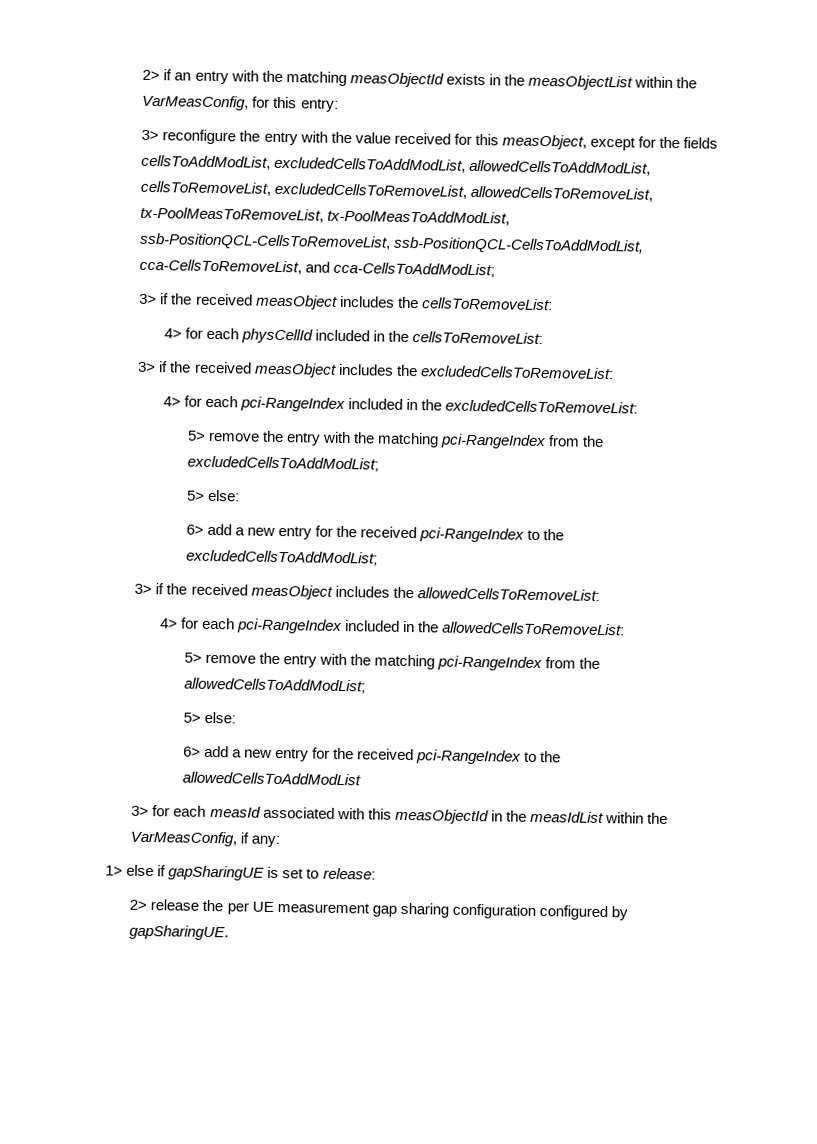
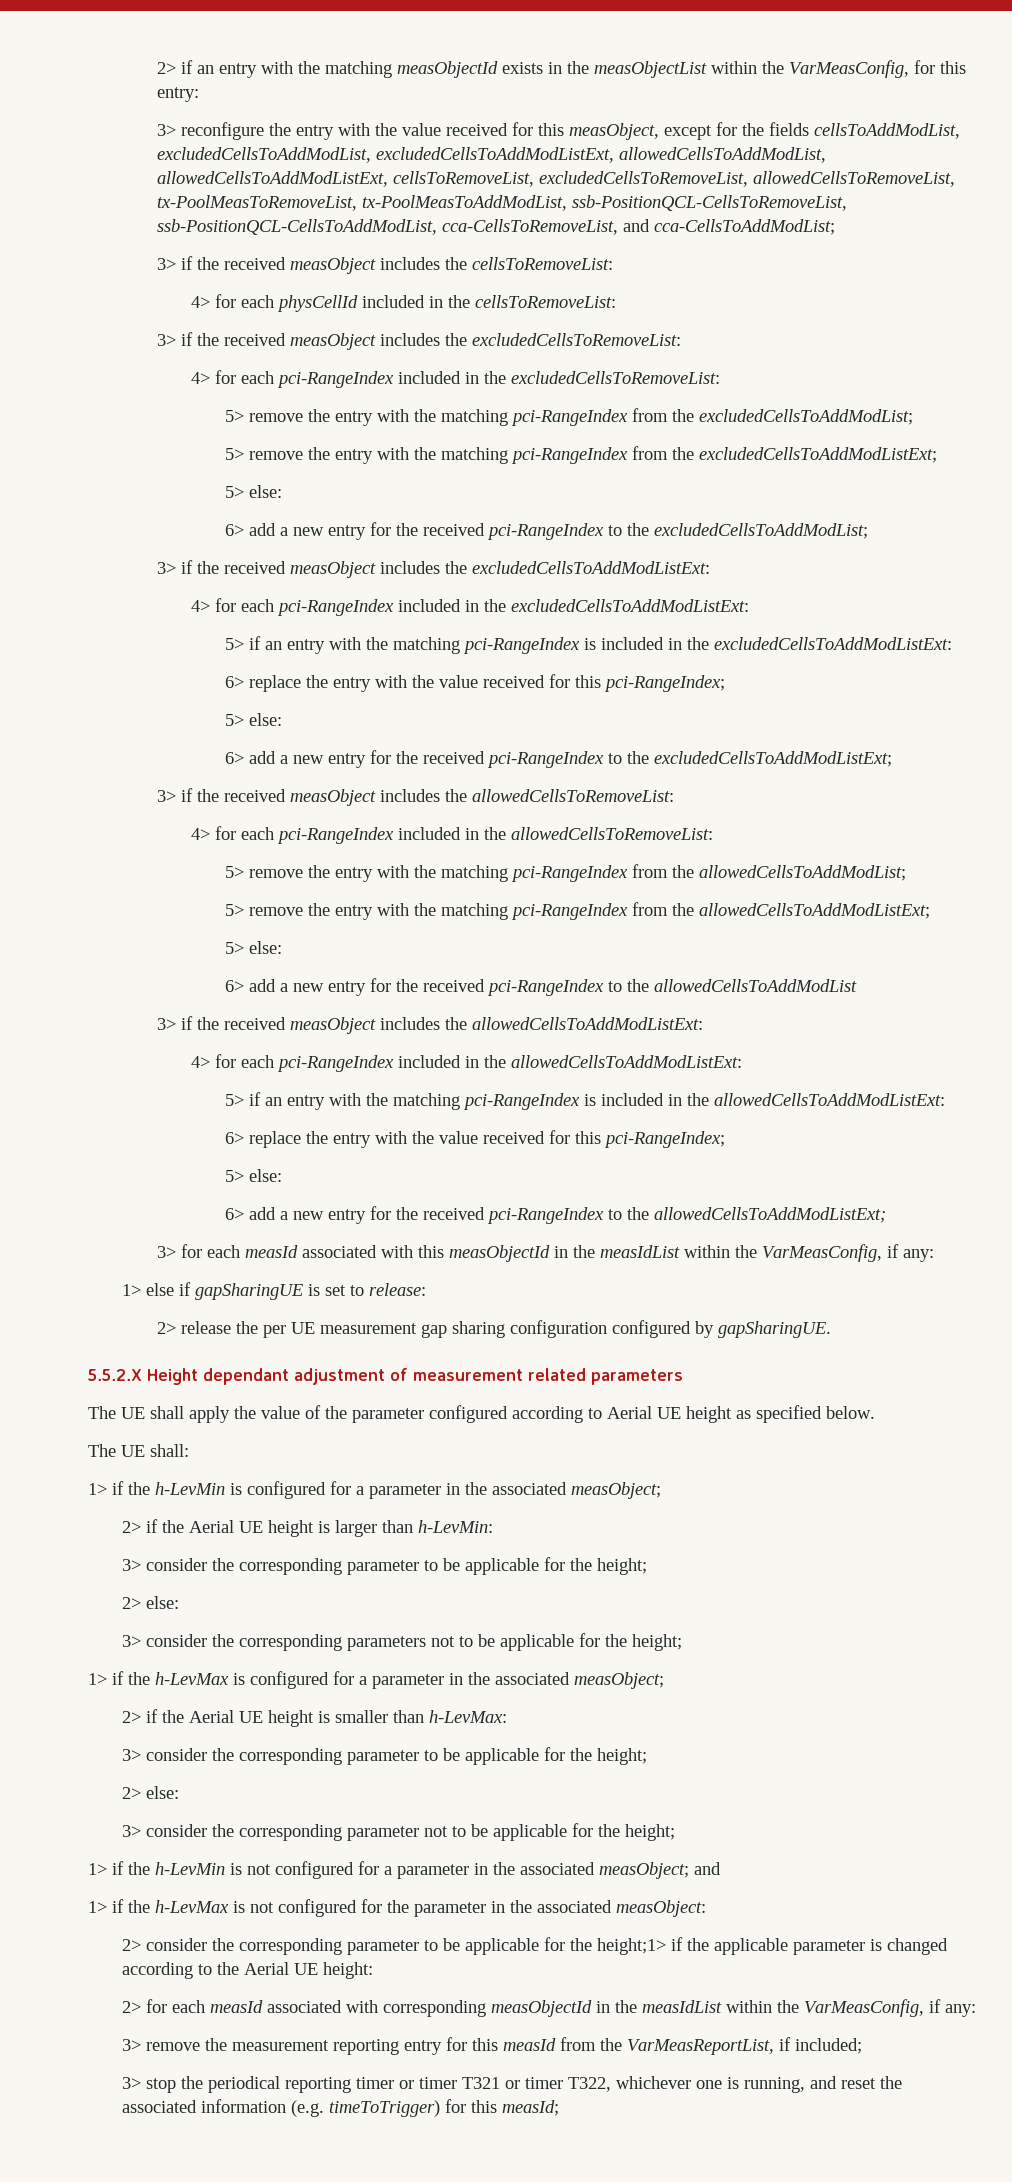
- 3> reconfigure the entry with the value received for this measObject, except for the fields cellsToAddModList, excludedCellsToAddModList, allowedCellsToAddModList, cellsToRemoveList, excludedCellsToRemoveList, allowedCellsToRemoveList, tx-PoolMeasToRemoveList, tx-PoolMeasToAddModList, ssb-PositionQCL-CellsToRemoveList, ssb-PositionQCL-CellsToAddModList, cca-CellsToRemoveList, and cca-CellsToAddModList;
+ 3> reconfigure the entry with the value received for this measObject, except for the fields cellsToAddModList, excludedCellsToAddModList, excludedCellsToAddModListExt, allowedCellsToAddModList, allowedCellsToAddModListExt, cellsToRemoveList, excludedCellsToRemoveList, allowedCellsToRemoveList, tx-PoolMeasToRemoveList, tx-PoolMeasToAddModList, ssb-PositionQCL-CellsToRemoveList, ssb-PositionQCL-CellsToAddModList, cca-CellsToRemoveList, and cca-CellsToAddModList;
+ 5> remove the entry with the matching pci-RangeIndex from the excludedCellsToAddModListExt;
+ 3> if the received measObject includes the excludedCellsToAddModListExt:
+ 4> for each pci-RangeIndex included in the excludedCellsToAddModListExt:
+ 5> if an entry with the matching pci-RangeIndex is included in the excludedCellsToAddModListExt:
+ 6> replace the entry with the value received for this pci-RangeIndex;
+ 5> else:
+ 6> add a new entry for the received pci-RangeIndex to the excludedCellsToAddModListExt;
+ 5> remove the entry with the matching pci-RangeIndex from the allowedCellsToAddModListExt;
+ 3> if the received measObject includes the allowedCellsToAddModListExt:
+ 4> for each pci-RangeIndex included in the allowedCellsToAddModListExt:
+ 5> if an entry with the matching pci-RangeIndex is included in the allowedCellsToAddModListExt:
+ 6> replace the entry with the value received for this pci-RangeIndex;
+ 5> else:
+ 6> add a new entry for the received pci-RangeIndex to the allowedCellsToAddModListExt;
+ 5.5.2.X Height dependant adjustment of measurement related parameters
+ The UE shall apply the value of the parameter configured according to Aerial UE height as specified below.
+ The UE shall:
+ 1> if the h-LevMin is configured for a parameter in the associated measObject;
+ 2> if the Aerial UE height is larger than h-LevMin:
+ 3> consider the corresponding parameter to be applicable for the height;
+ 2> else:
+ 3> consider the corresponding parameters not to be applicable for the height;
+ 1> if the h-LevMax is configured for a parameter in the associated measObject;
+ 2> if the Aerial UE height is smaller than h-LevMax:
+ 3> consider the corresponding parameter to be applicable for the height;
+ 2> else:
+ 3> consider the corresponding parameter not to be applicable for the height;
+ 1> if the h-LevMin is not configured for a parameter in the associated measObject; and
+ 1> if the h-LevMax is not configured for the parameter in the associated measObject:
+ 2> consider the corresponding parameter to be applicable for the height;1> if the applicable parameter is changed according to the Aerial UE height:
+ 2> for each measId associated with corresponding measObjectId in the measIdList within the VarMeasConfig, if any:
+ 3> remove the measurement reporting entry for this measId from the VarMeasReportList, if included;
+ 3> stop the periodical reporting timer or timer T321 or timer T322, whichever one is running, and reset the associated information (e.g. timeToTrigger) for this measId;

